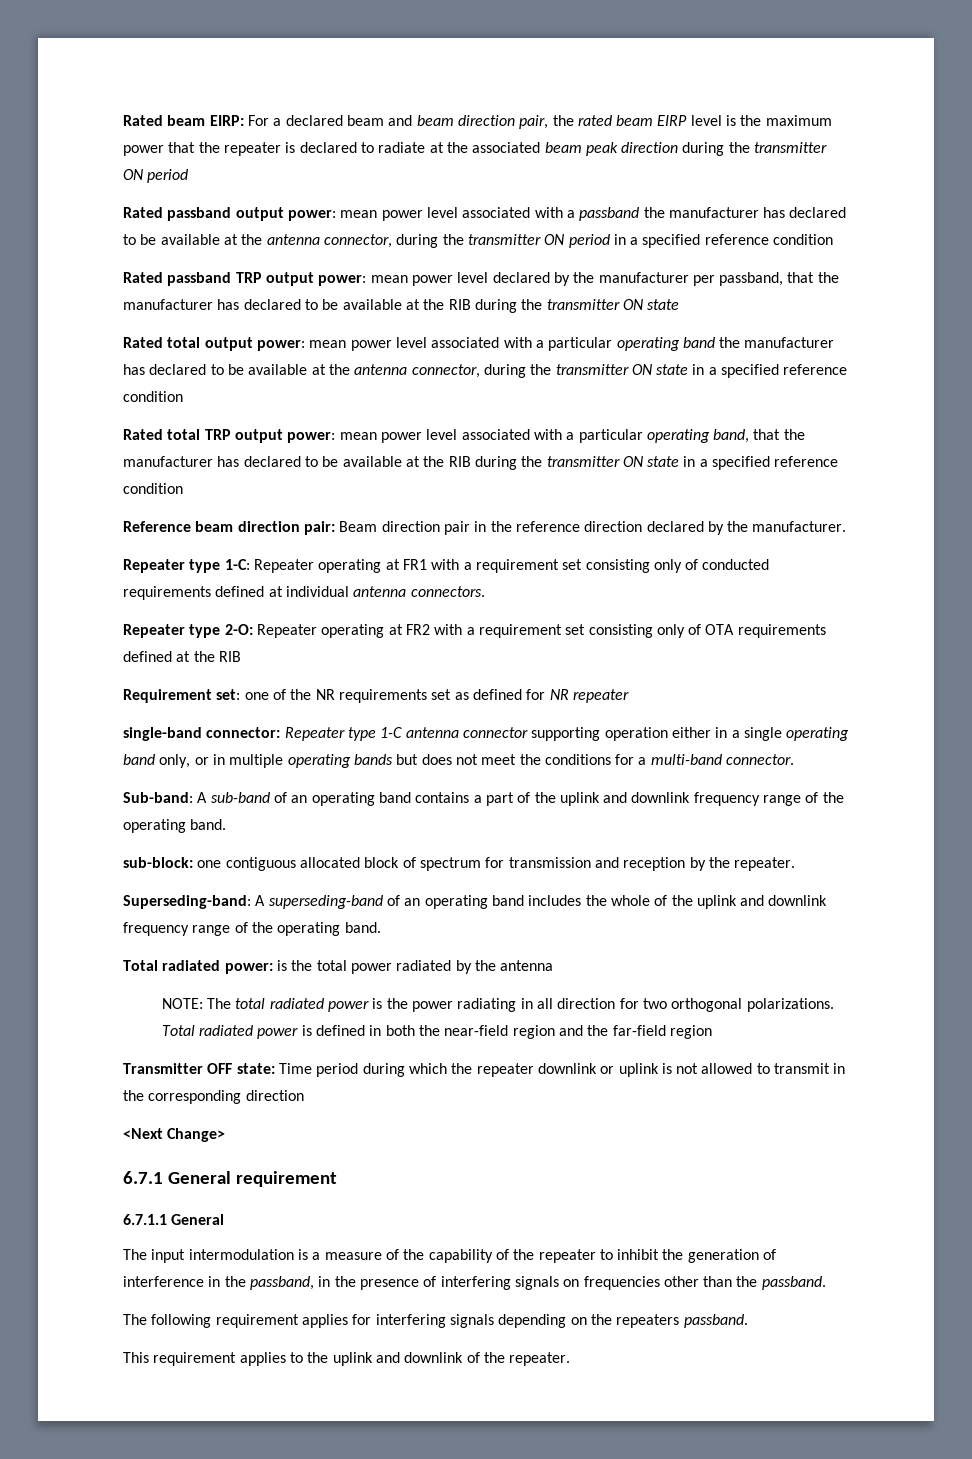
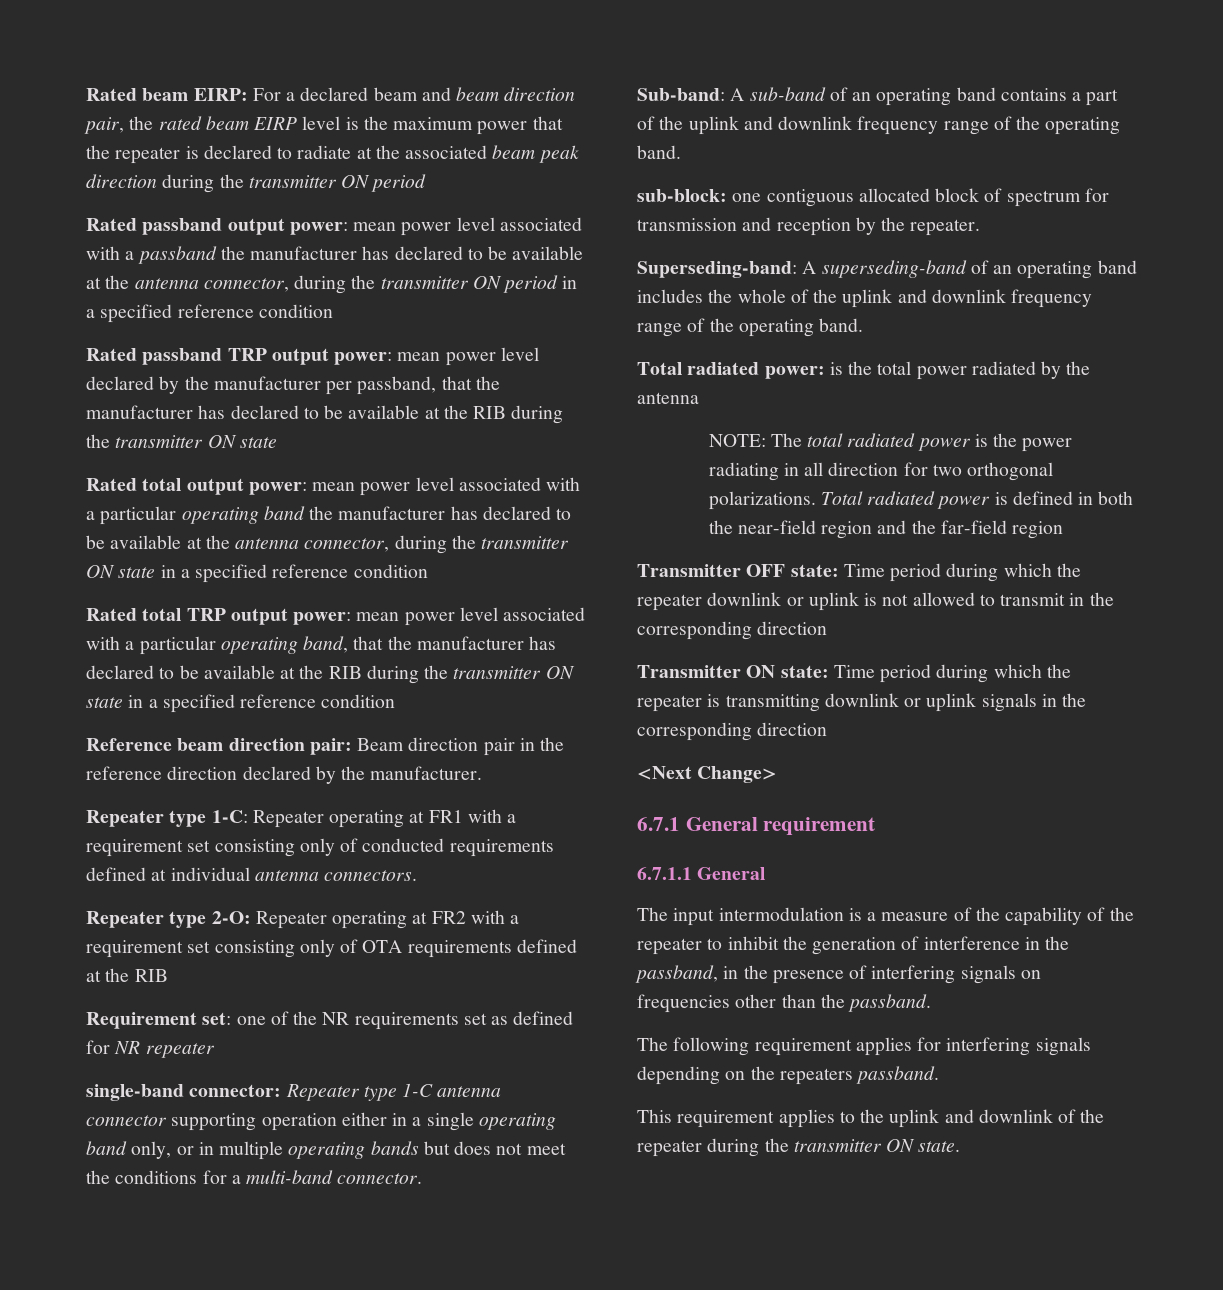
+ Transmitter ON state: Time period during which the repeater is transmitting downlink or uplink signals in the corresponding direction
- This requirement applies to the uplink and downlink of the repeater.
+ This requirement applies to the uplink and downlink of the repeater during the transmitter ON state.

